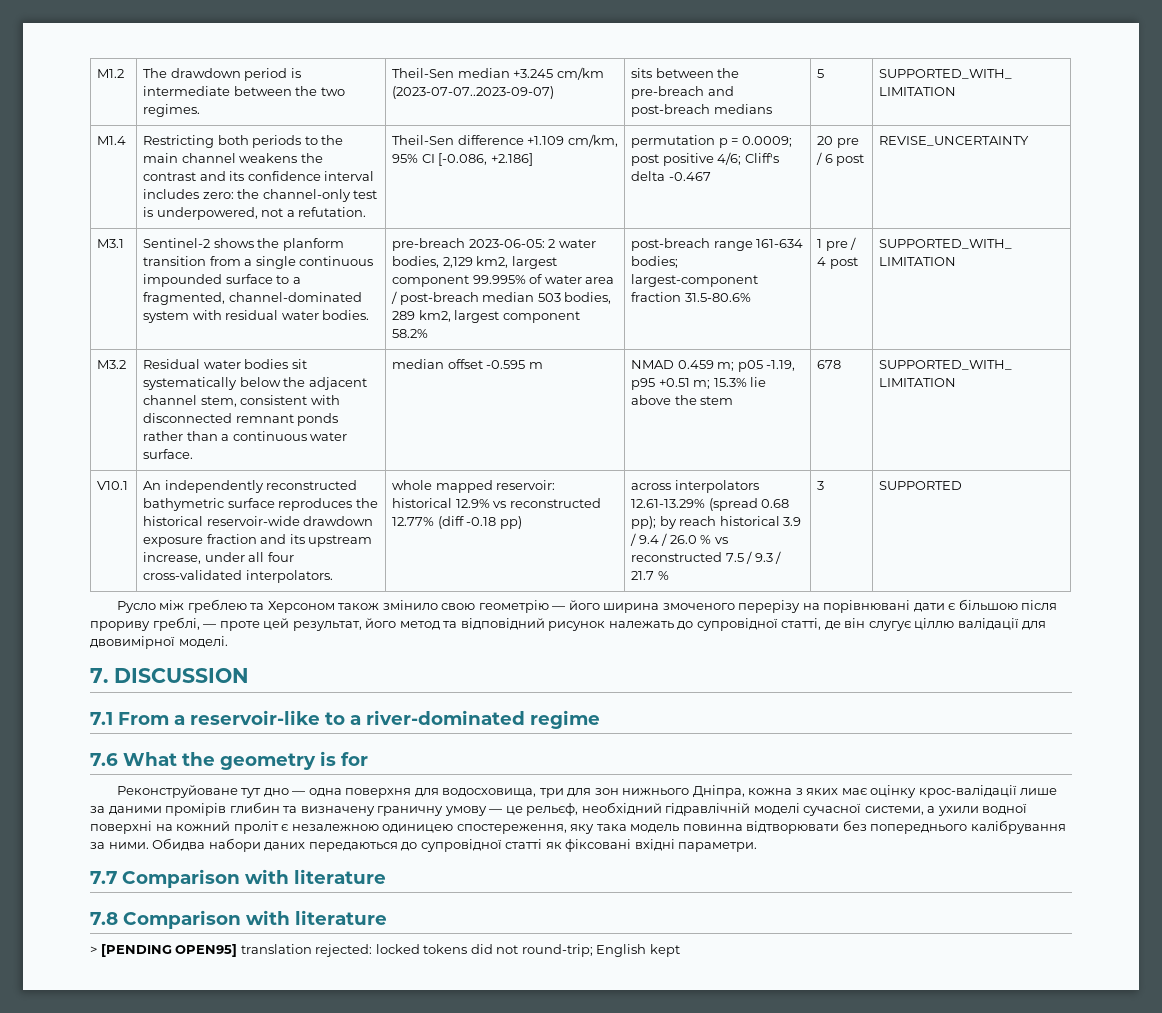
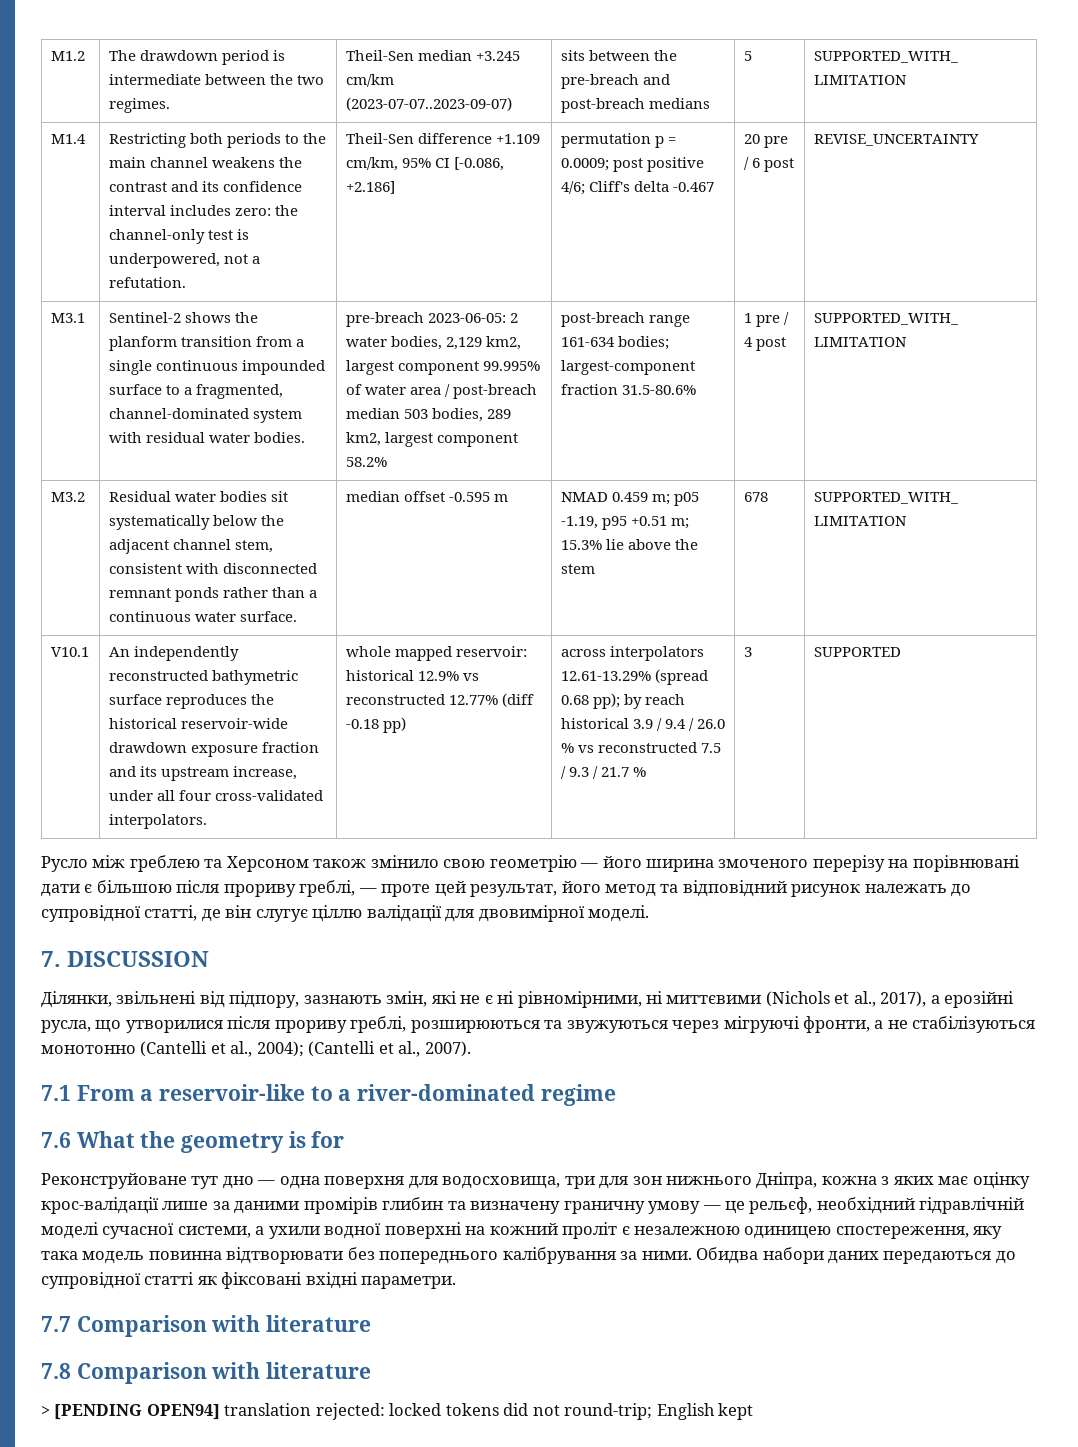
+ Ділянки, звільнені від підпору, зазнають змін, які не є ні рівномірними, ні миттєвими (Nichols et al., 2017), а ерозійні русла, що утворилися після прориву греблі, розширюються та звужуються через мігруючі фронти, а не стабілізуються монотонно (Cantelli et al., 2004); (Cantelli et al., 2007).
- > [PENDING OPEN95] translation rejected: locked tokens did not round-trip; English kept
+ > [PENDING OPEN94] translation rejected: locked tokens did not round-trip; English kept

